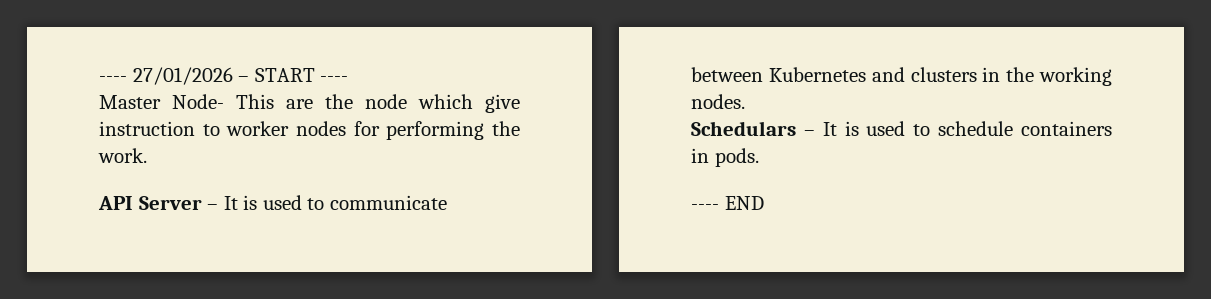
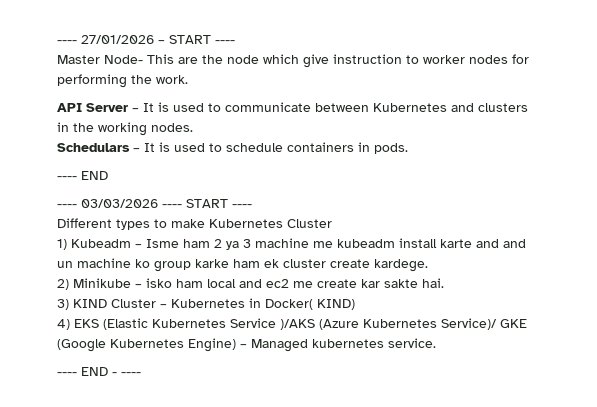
+ ---- 03/03/2026 ---- START ----
+ Different types to make Kubernetes Cluster
+ 1) Kubeadm – Isme ham 2 ya 3 machine me kubeadm install karte and and un machine ko group karke ham ek cluster create kardege.
+ 2) Minikube – isko ham local and ec2 me create kar sakte hai.
+ 3) KIND Cluster – Kubernetes in Docker( KIND)
+ 4) EKS (Elastic Kubernetes Service )/AKS (Azure Kubernetes Service)/ GKE (Google Kubernetes Engine) – Managed kubernetes service.
+ ---- END - ----

